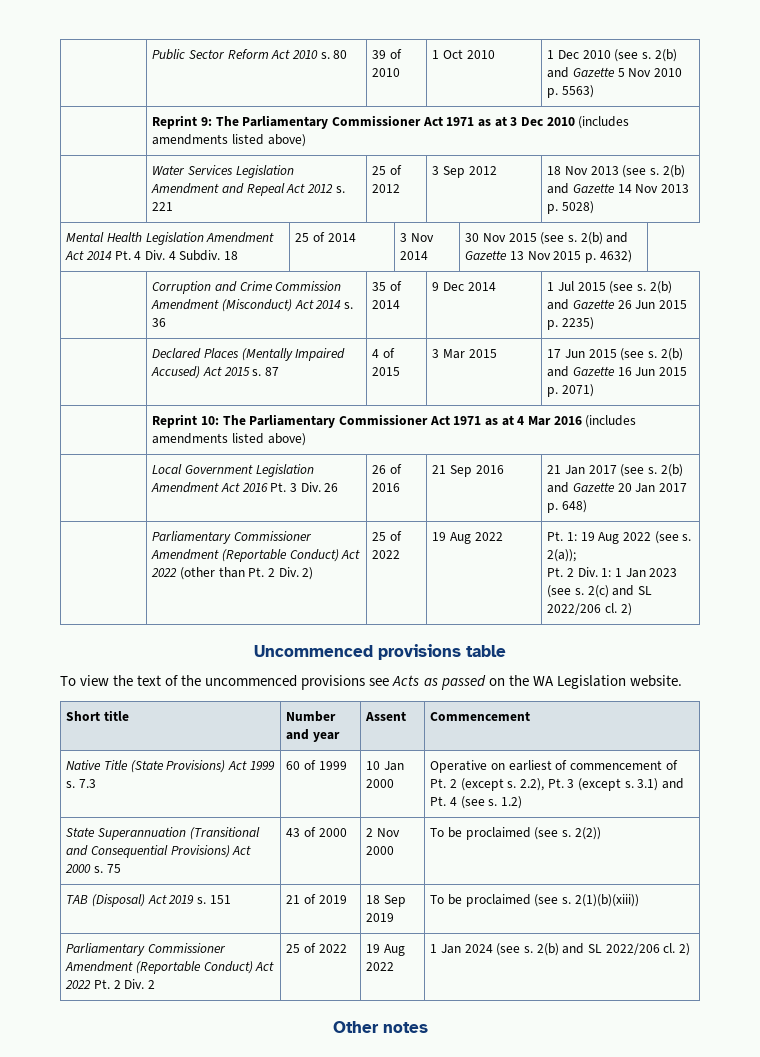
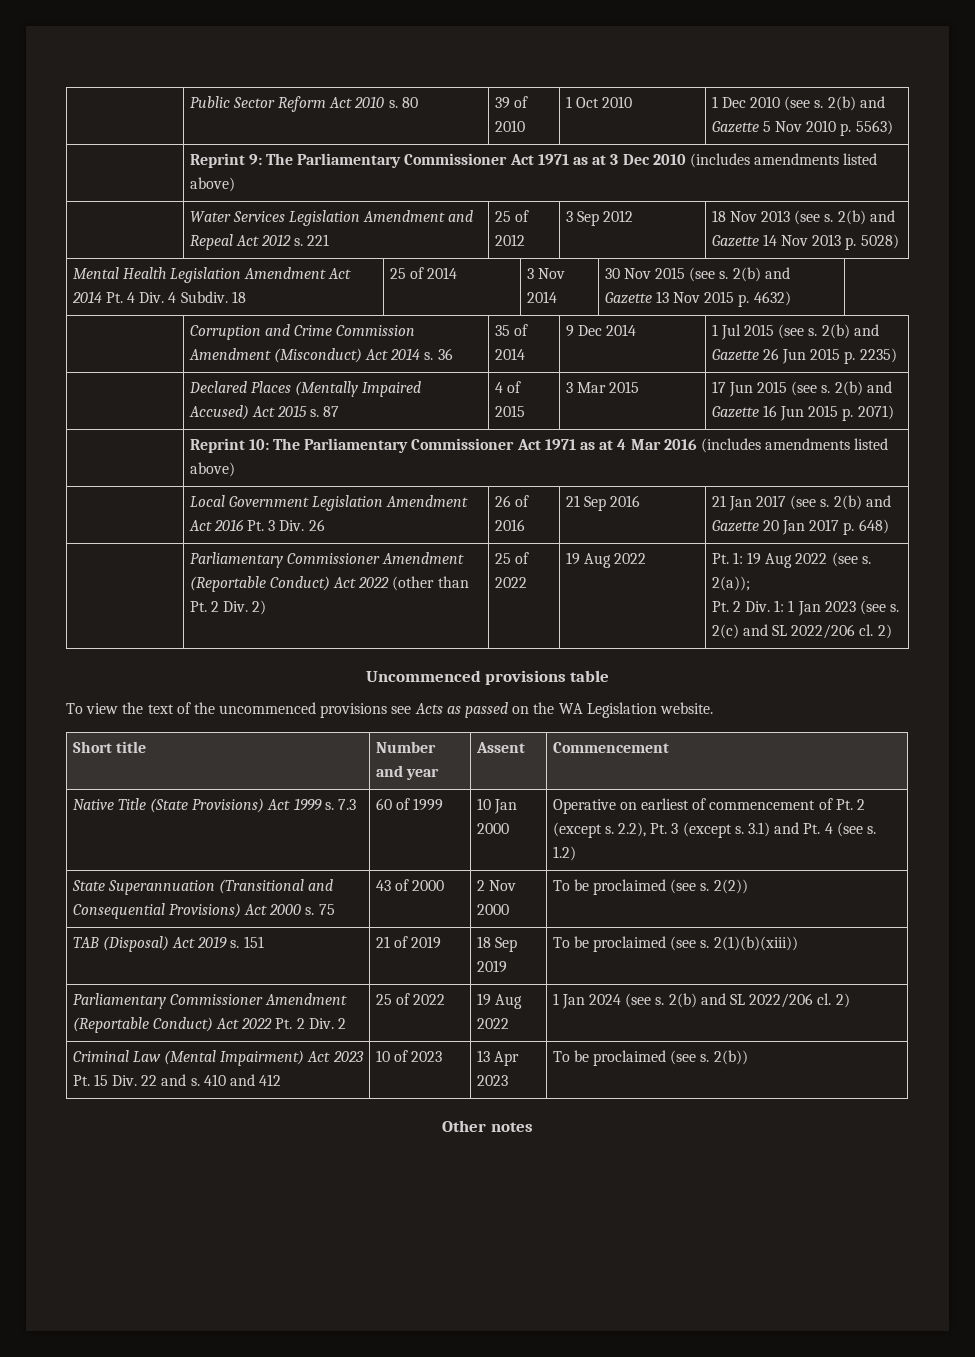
+ Criminal Law (Mental Impairment) Act 2023 Pt. 15 Div. 22 and s. 410 and 412 | 10 of 2023 | 13 Apr 2023 | To be proclaimed (see s. 2(b))

